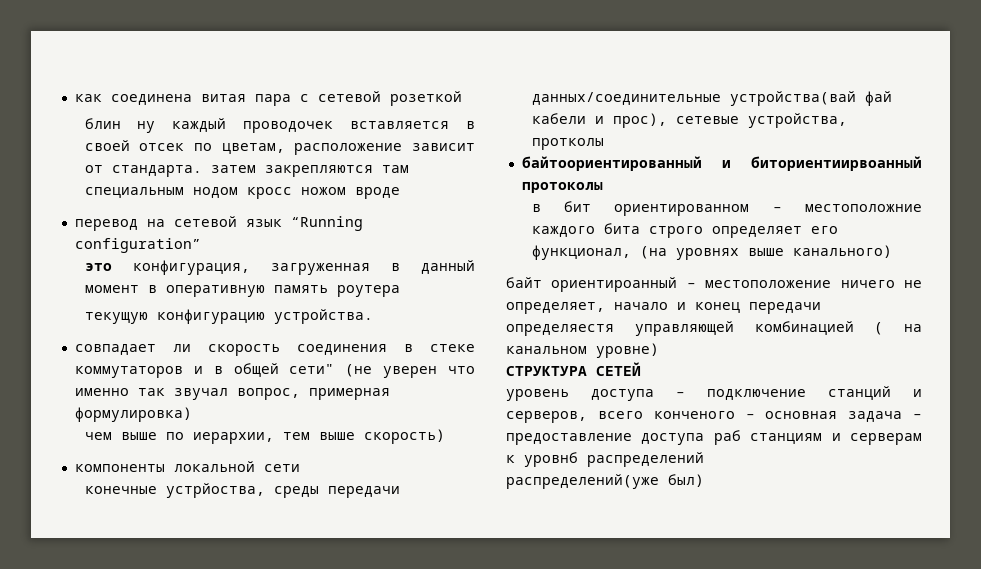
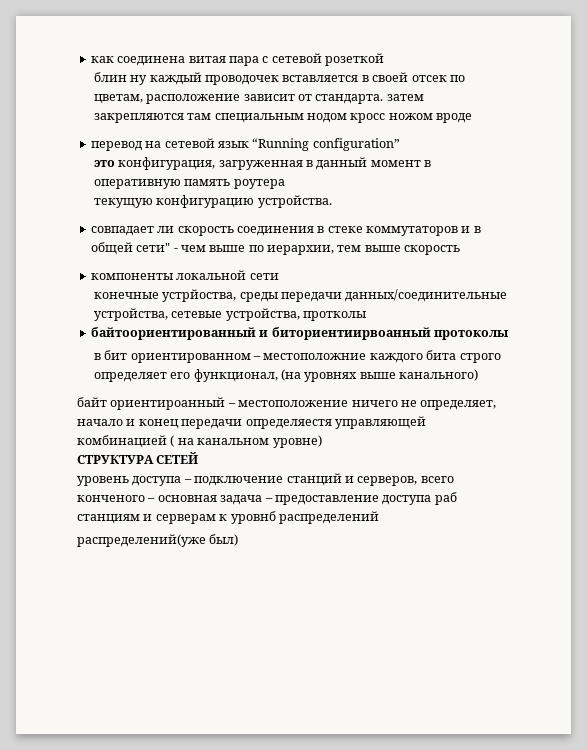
- совпадает ли скорость соединения в стеке коммутаторов и в общей сети" (не уверен что именно так звучал вопрос, примерная формулировка)
- чем выше по иерархии, тем выше скорость)
+ совпадает ли скорость соединения в стеке коммутаторов и в общей сети" - чем выше по иерархии, тем выше скорость
- конечные устрйоства, среды передачи данных/соединительные устройства(вай фай кабели и прос), сетевые устройства, протколы
+ конечные устрйоства, среды передачи данных/соединительные устройства, сетевые устройства, протколы

